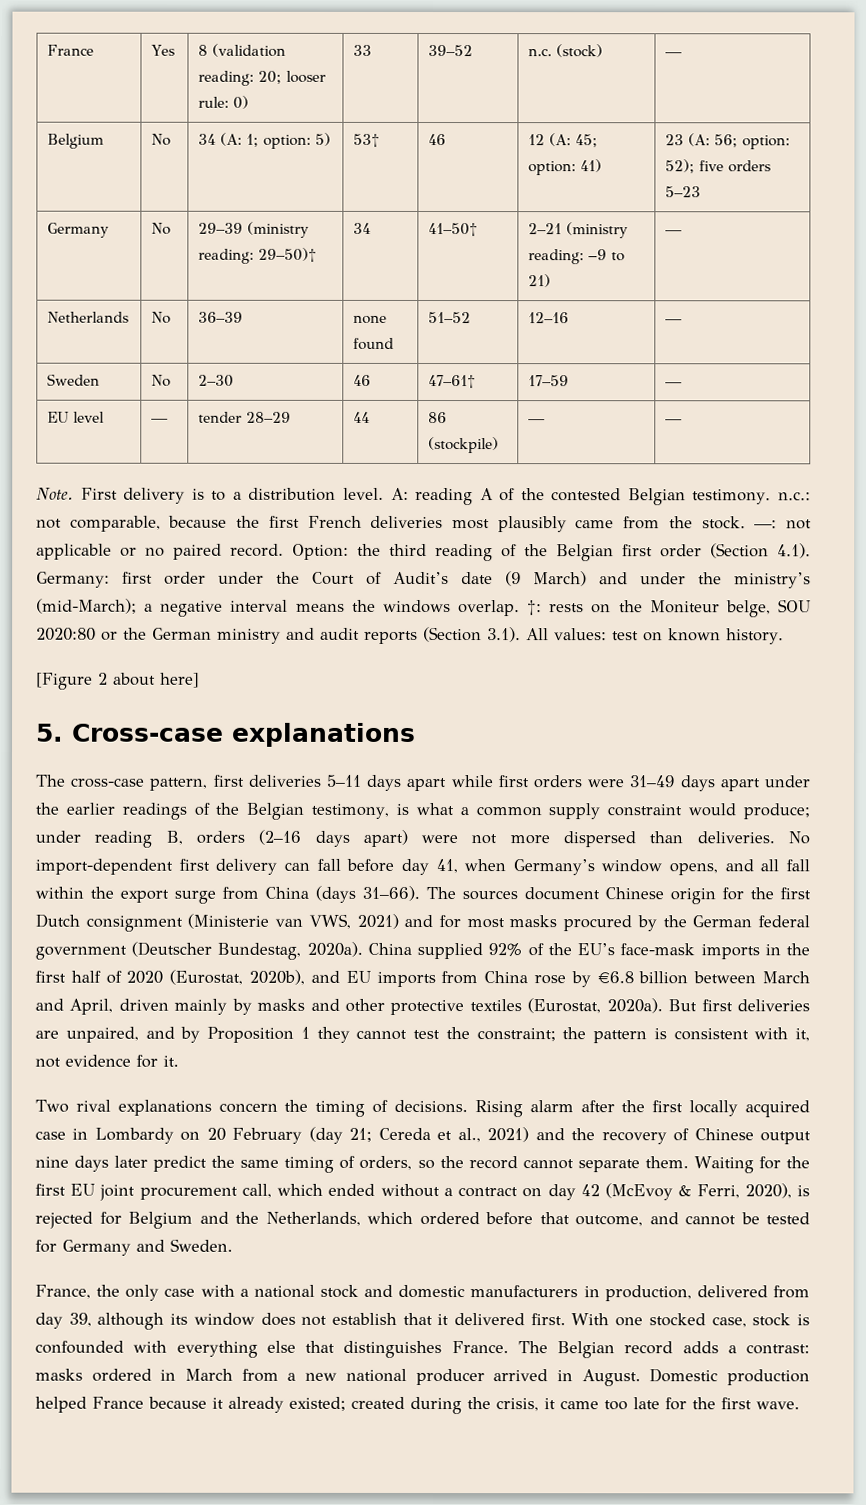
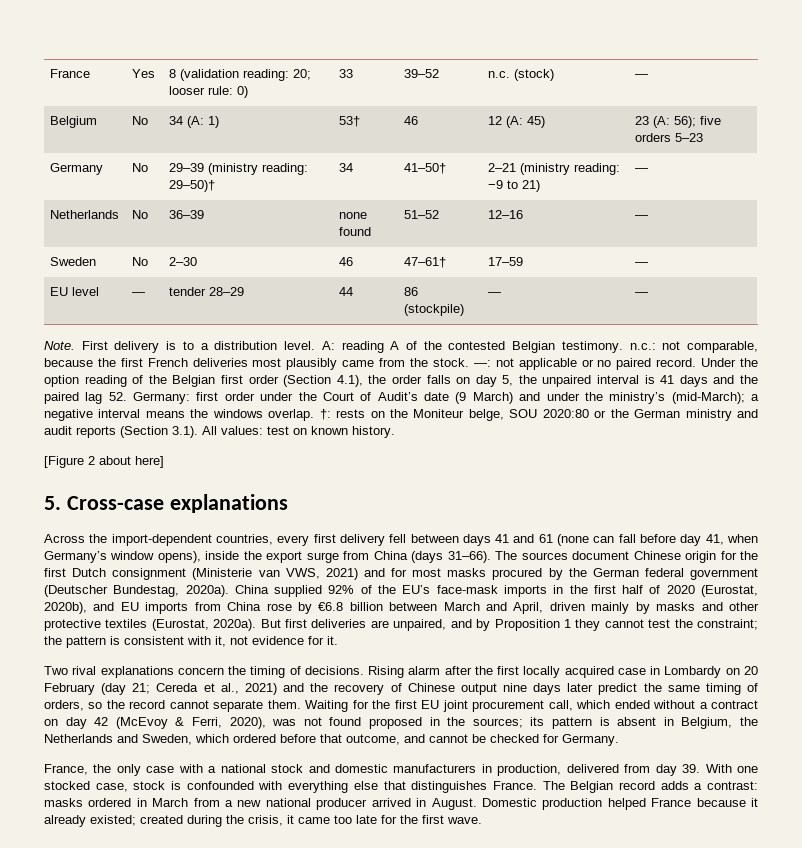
- Belgium | No | 34 (A: 1; option: 5) | 53† | 46 | 12 (A: 45; option: 41) | 23 (A: 56; option: 52); five orders 5–23
+ Belgium | No | 34 (A: 1) | 53† | 46 | 12 (A: 45) | 23 (A: 56); five orders 5–23
- Option: the third reading of the Belgian first order (Section 4.1). Germany: first order under the Court of Audit’s date (9 March) and under the ministry’s (mid-March); a negative interval means the windows overlap.
+ Under the option reading of the Belgian first order (Section 4.1), the order falls on day 5, the unpaired interval is 41 days and the paired lag 52. Germany: first order under the Court of Audit’s date (9 March) and under the ministry’s (mid-March); a negative interval means the windows overlap.
- The cross-case pattern, first deliveries 5–11 days apart while first orders were 31–49 days apart under the earlier readings of the Belgian testimony, is what a common supply constraint would produce; under reading B, orders (2–16 days apart) were not more dispersed than deliveries. No import-dependent first delivery can fall before day 41, when Germany’s window opens, and all fall within the export surge from China (days 31–66).
+ Across the import-dependent countries, every first delivery fell between days 41 and 61 (none can fall before day 41, when Germany’s window opens), inside the export surge from China (days 31–66).
- Waiting for the first EU joint procurement call, which ended without a contract on day 42 (McEvoy & Ferri, 2020), is rejected for Belgium and the Netherlands, which ordered before that outcome, and cannot be tested for Germany and Sweden.
+ Waiting for the first EU joint procurement call, which ended without a contract on day 42 (McEvoy & Ferri, 2020), was not found proposed in the sources; its pattern is absent in Belgium, the Netherlands and Sweden, which ordered before that outcome, and cannot be checked for Germany.
- France, the only case with a national stock and domestic manufacturers in production, delivered from day 39, although its window does not establish that it delivered first. With one stocked case, stock is confounded with everything else that distinguishes France.
+ France, the only case with a national stock and domestic manufacturers in production, delivered from day 39. With one stocked case, stock is confounded with everything else that distinguishes France.

